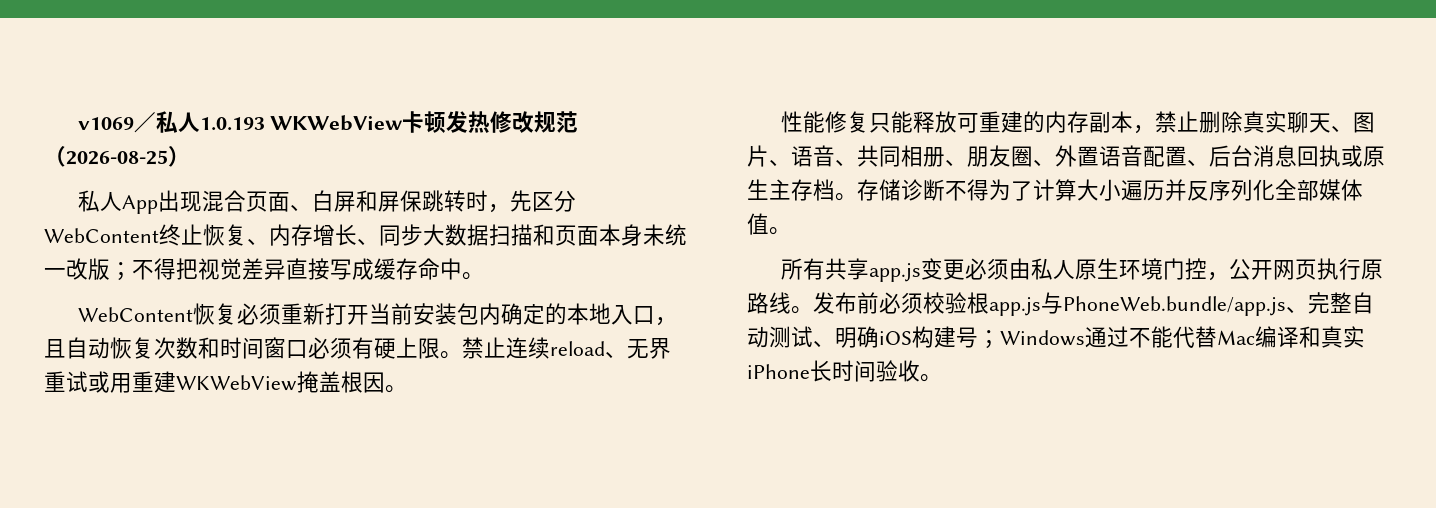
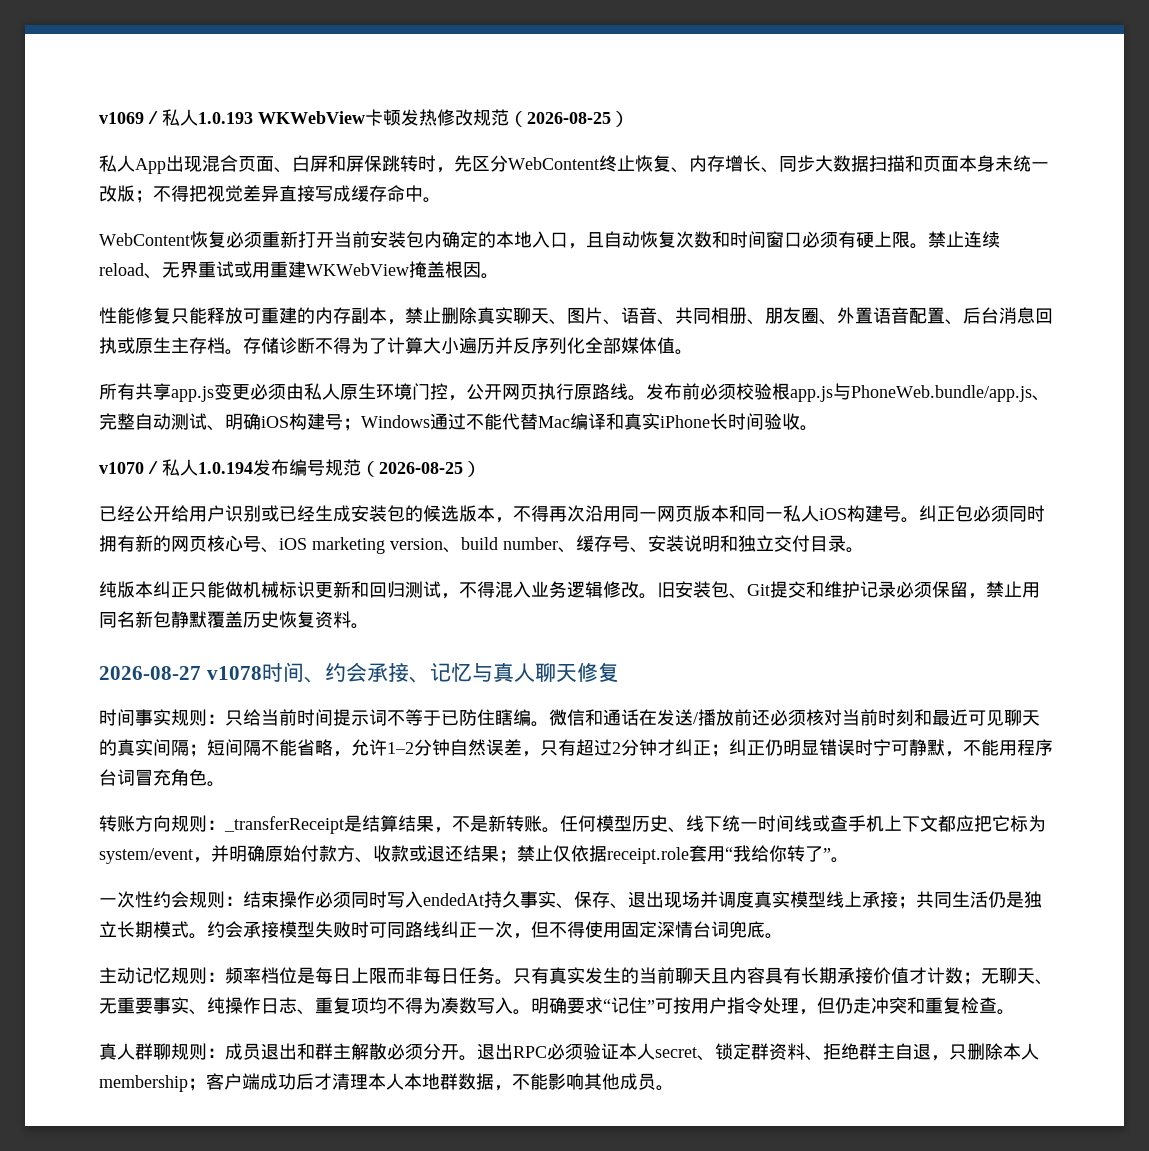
+ v1070／私人1.0.194发布编号规范（2026-08-25）
+ 已经公开给用户识别或已经生成安装包的候选版本，不得再次沿用同一网页版本和同一私人iOS构建号。纠正包必须同时拥有新的网页核心号、iOS marketing version、build number、缓存号、安装说明和独立交付目录。
+ 纯版本纠正只能做机械标识更新和回归测试，不得混入业务逻辑修改。旧安装包、Git提交和维护记录必须保留，禁止用同名新包静默覆盖历史恢复资料。
+ 2026-08-27 v1078时间、约会承接、记忆与真人聊天修复
+ 时间事实规则：只给当前时间提示词不等于已防住瞎编。微信和通话在发送/播放前还必须核对当前时刻和最近可见聊天的真实间隔；短间隔不能省略，允许1–2分钟自然误差，只有超过2分钟才纠正；纠正仍明显错误时宁可静默，不能用程序台词冒充角色。
+ 转账方向规则：_transferReceipt是结算结果，不是新转账。任何模型历史、线下统一时间线或查手机上下文都应把它标为system/event，并明确原始付款方、收款或退还结果；禁止仅依据receipt.role套用“我给你转了”。
+ 一次性约会规则：结束操作必须同时写入endedAt持久事实、保存、退出现场并调度真实模型线上承接；共同生活仍是独立长期模式。约会承接模型失败时可同路线纠正一次，但不得使用固定深情台词兜底。
+ 主动记忆规则：频率档位是每日上限而非每日任务。只有真实发生的当前聊天且内容具有长期承接价值才计数；无聊天、无重要事实、纯操作日志、重复项均不得为凑数写入。明确要求“记住”可按用户指令处理，但仍走冲突和重复检查。
+ 真人群聊规则：成员退出和群主解散必须分开。退出RPC必须验证本人secret、锁定群资料、拒绝群主自退，只删除本人membership；客户端成功后才清理本人本地群数据，不能影响其他成员。

